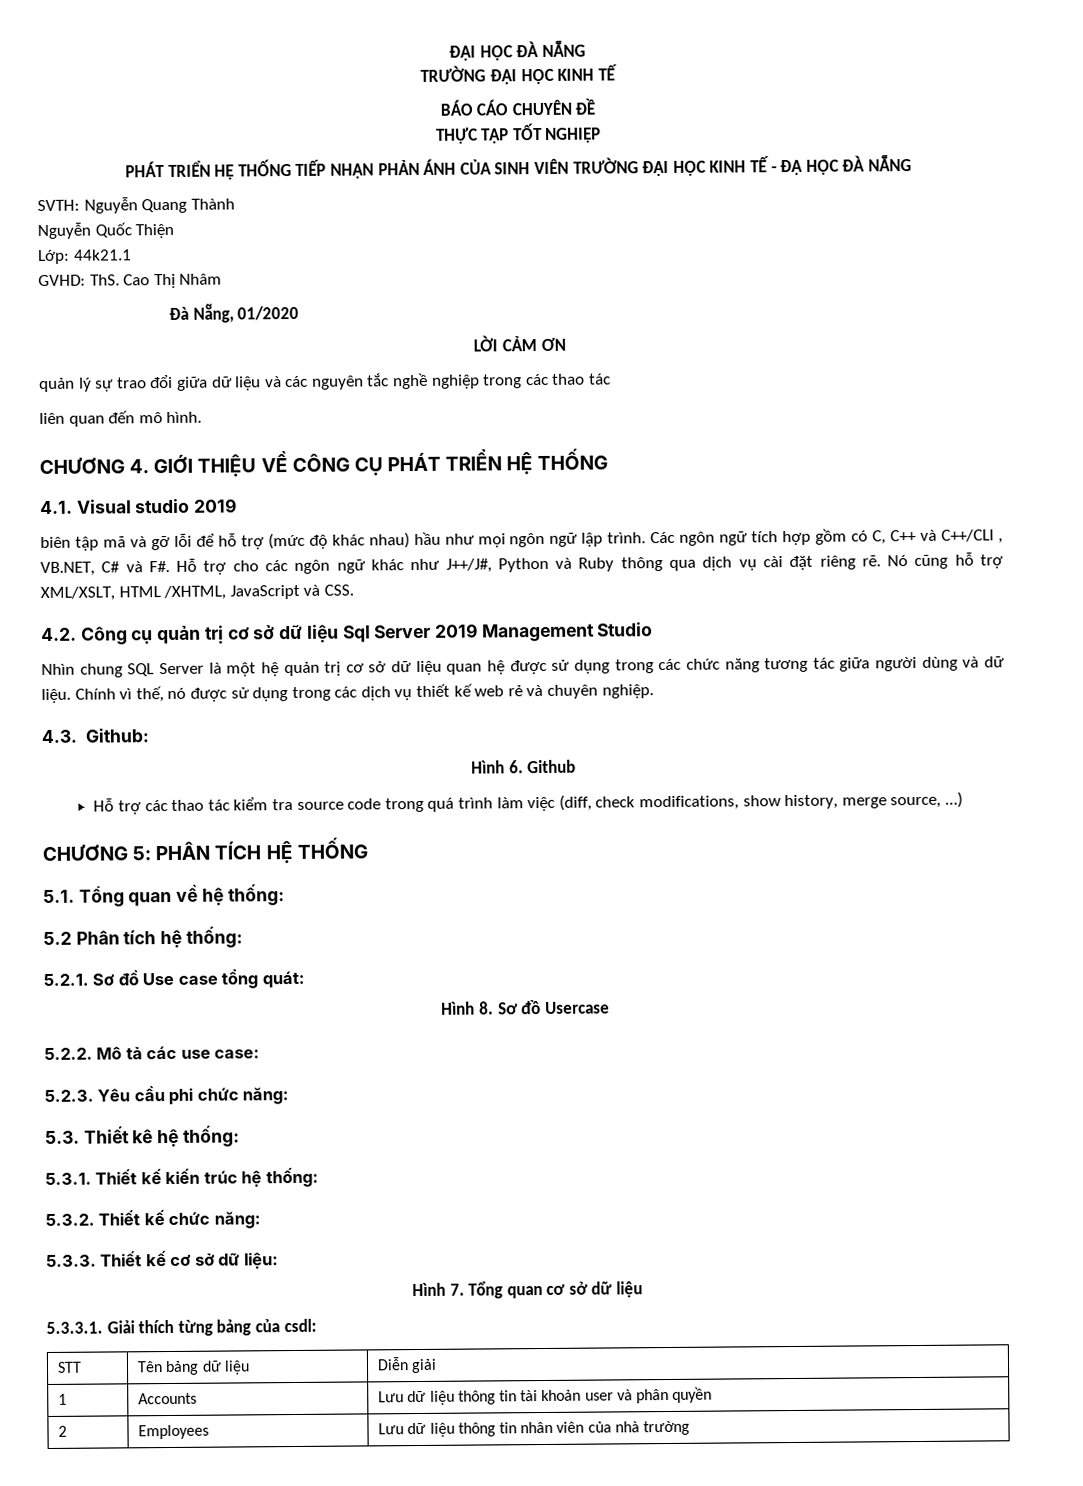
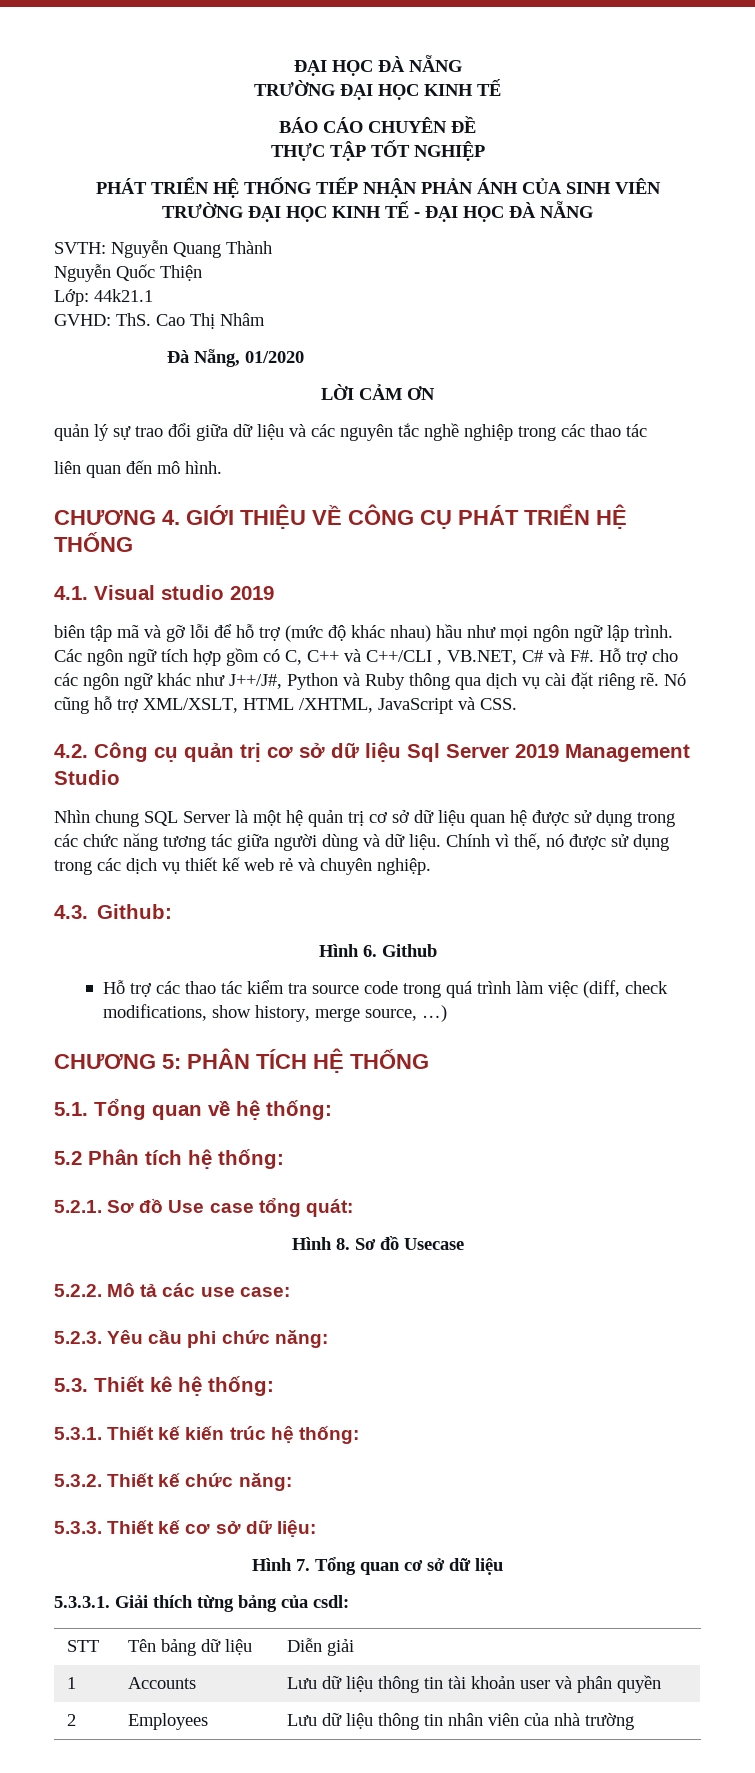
- PHÁT TRIỂN HỆ THỐNG TIẾP NHẬN PHẢN ÁNH CỦA SINH VIÊN TRƯỜNG ĐẠI HỌC KINH TẾ - ĐẠ HỌC ĐÀ NẴNG
+ PHÁT TRIỂN HỆ THỐNG TIẾP NHẬN PHẢN ÁNH CỦA SINH VIÊN TRƯỜNG ĐẠI HỌC KINH TẾ - ĐẠI HỌC ĐÀ NẴNG
- Hình 8. Sơ đồ Usercase
+ Hình 8. Sơ đồ Usecase

